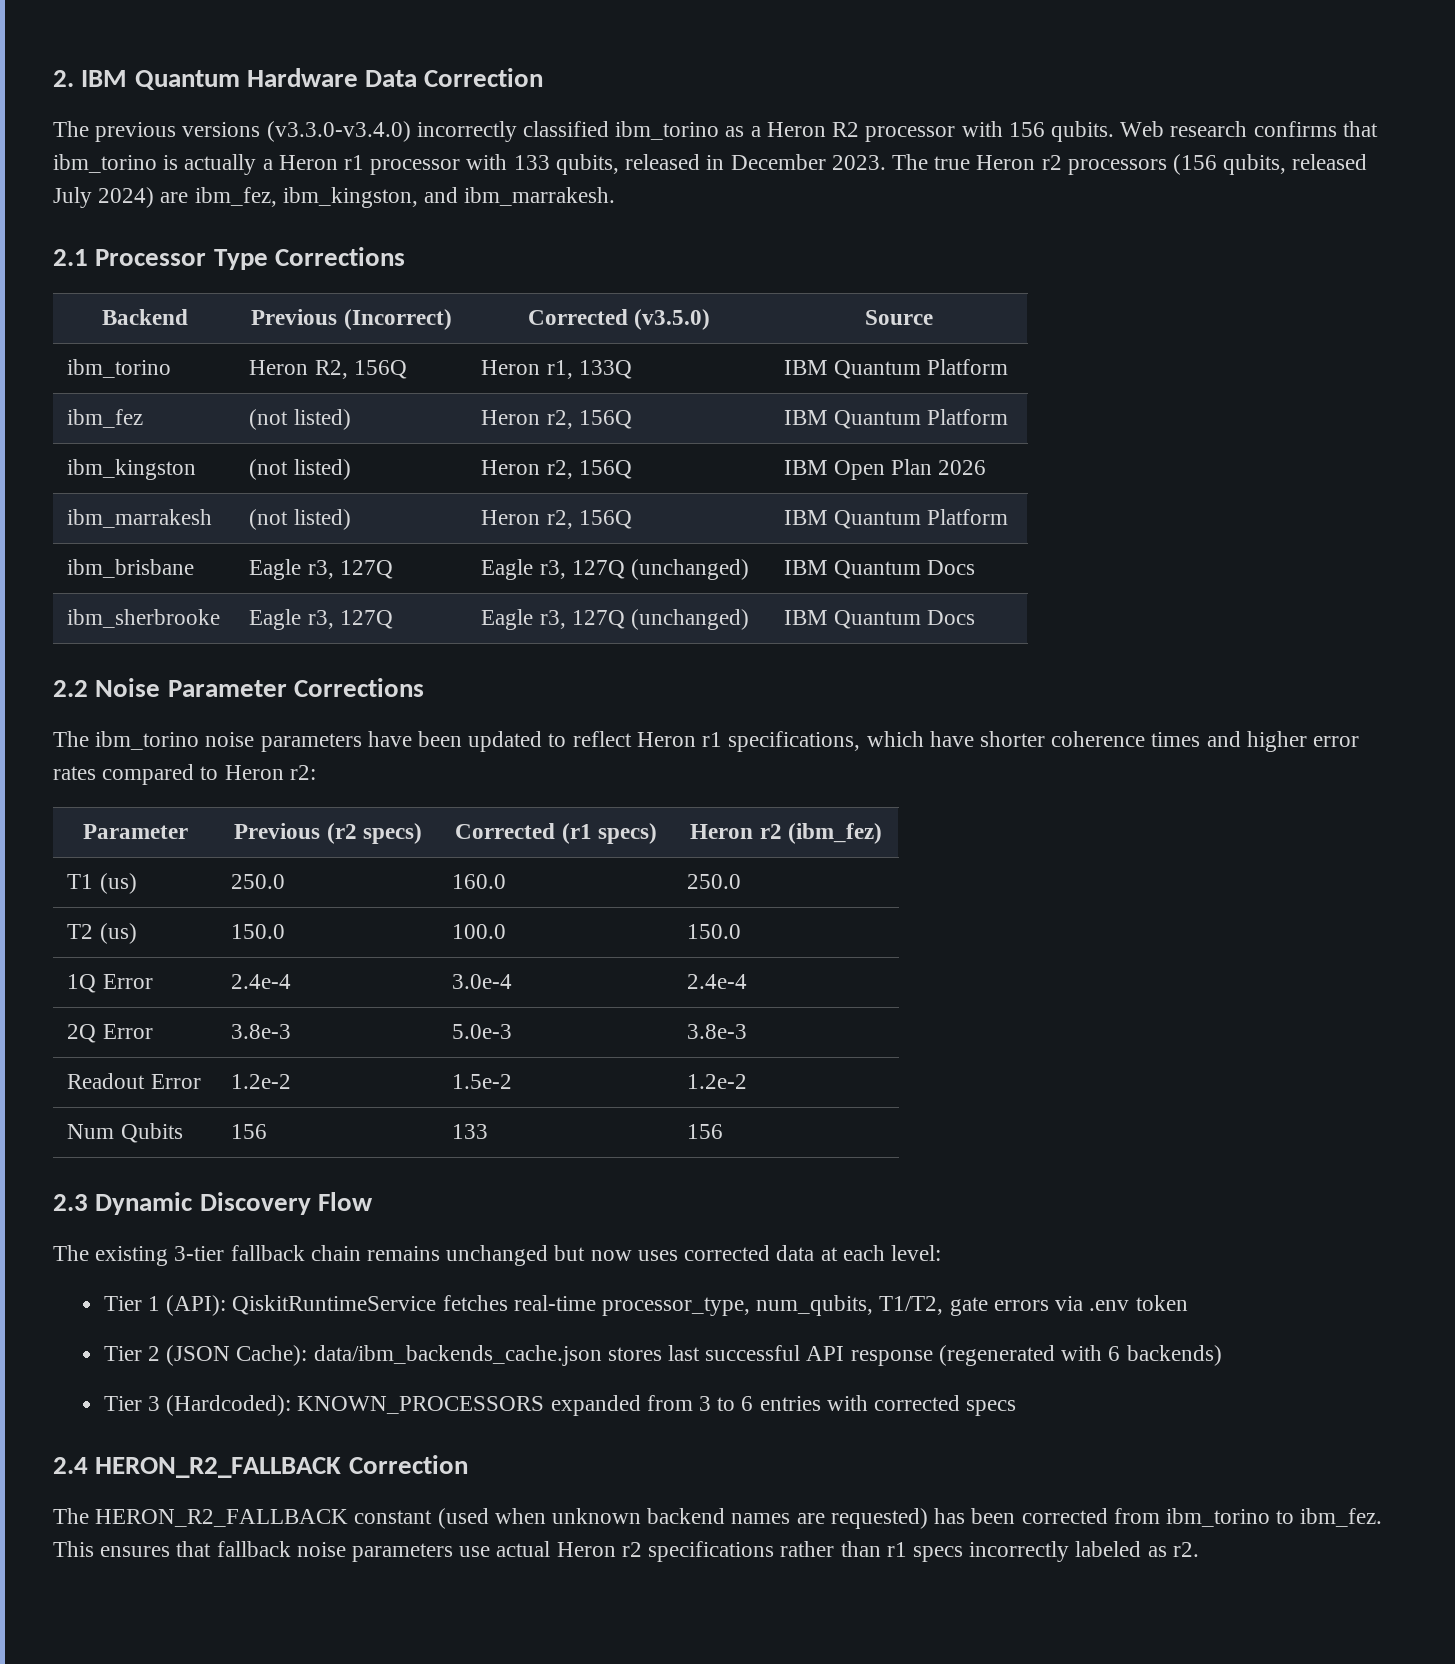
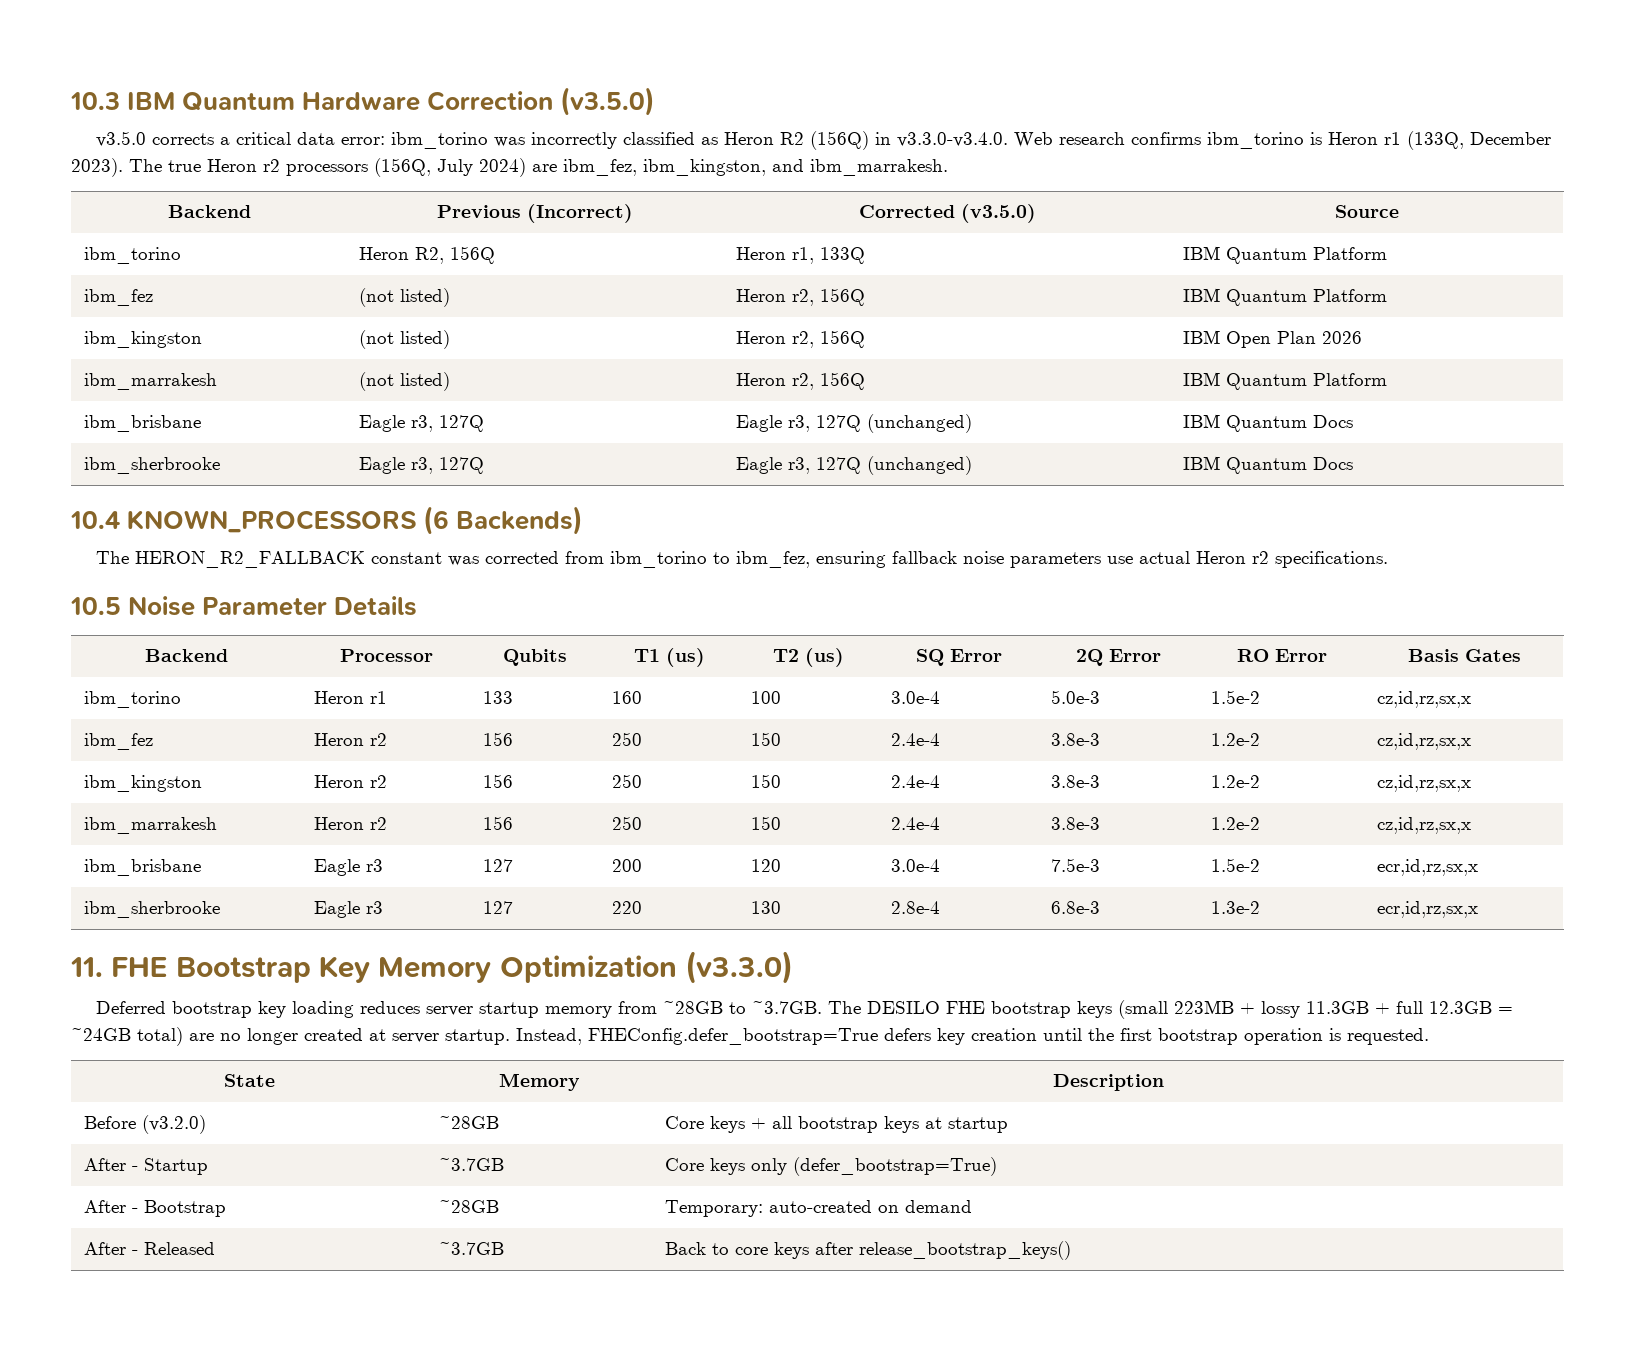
- 2. IBM Quantum Hardware Data Correction
- The previous versions (v3.3.0-v3.4.0) incorrectly classified ibm_torino as a Heron R2 processor with 156 qubits. Web research confirms that ibm_torino is actually a Heron r1 processor with 133 qubits, released in December 2023.
+ 10.3 IBM Quantum Hardware Correction (v3.5.0)
+ v3.5.0 corrects a critical data error: ibm_torino was incorrectly classified as Heron R2 (156Q) in v3.3.0-v3.4.0. Web research confirms ibm_torino is Heron r1 (133Q, December 2023).
- The true Heron r2 processors (156 qubits, released July 2024) are ibm_fez, ibm_kingston, and ibm_marrakesh.
+ The true Heron r2 processors (156Q, July 2024) are ibm_fez, ibm_kingston, and ibm_marrakesh.
- 2.1 Processor Type Corrections
- 2.2 Noise Parameter Corrections
- The ibm_torino noise parameters have been updated to reflect Heron r1 specifications, which have shorter coherence times and higher error rates compared to Heron r2:
- Parameter | Previous (r2 specs) | Corrected (r1 specs) | Heron r2 (ibm_fez)
- T1 (us) | 250.0 | 160.0 | 250.0
- T2 (us) | 150.0 | 100.0 | 150.0
- 1Q Error | 2.4e-4 | 3.0e-4 | 2.4e-4
- 2Q Error | 3.8e-3 | 5.0e-3 | 3.8e-3
- Readout Error | 1.2e-2 | 1.5e-2 | 1.2e-2
- Num Qubits | 156 | 133 | 156
- 2.3 Dynamic Discovery Flow
- The existing 3-tier fallback chain remains unchanged but now uses corrected data at each level:
- Tier 1 (API): QiskitRuntimeService fetches real-time processor_type, num_qubits, T1/T2, gate errors via .env token
- Tier 2 (JSON Cache): data/ibm_backends_cache.json stores last successful API response (regenerated with 6 backends)
- Tier 3 (Hardcoded): KNOWN_PROCESSORS expanded from 3 to 6 entries with corrected specs
- 2.4 HERON_R2_FALLBACK Correction
- The HERON_R2_FALLBACK constant (used when unknown backend names are requested) has been corrected from ibm_torino to ibm_fez. This ensures that fallback noise parameters use actual Heron r2 specifications rather than r1 specs incorrectly labeled as r2.
+ 10.4 KNOWN_PROCESSORS (6 Backends)
+ The HERON_R2_FALLBACK constant was corrected from ibm_torino to ibm_fez, ensuring fallback noise parameters use actual Heron r2 specifications.
+ 10.5 Noise Parameter Details
+ Backend | Processor | Qubits | T1 (us) | T2 (us) | SQ Error | 2Q Error | RO Error | Basis Gates
+ ibm_torino | Heron r1 | 133 | 160 | 100 | 3.0e-4 | 5.0e-3 | 1.5e-2 | cz,id,rz,sx,x
+ ibm_fez | Heron r2 | 156 | 250 | 150 | 2.4e-4 | 3.8e-3 | 1.2e-2 | cz,id,rz,sx,x
+ ibm_kingston | Heron r2 | 156 | 250 | 150 | 2.4e-4 | 3.8e-3 | 1.2e-2 | cz,id,rz,sx,x
+ ibm_marrakesh | Heron r2 | 156 | 250 | 150 | 2.4e-4 | 3.8e-3 | 1.2e-2 | cz,id,rz,sx,x
+ ibm_brisbane | Eagle r3 | 127 | 200 | 120 | 3.0e-4 | 7.5e-3 | 1.5e-2 | ecr,id,rz,sx,x
+ ibm_sherbrooke | Eagle r3 | 127 | 220 | 130 | 2.8e-4 | 6.8e-3 | 1.3e-2 | ecr,id,rz,sx,x
+ 11. FHE Bootstrap Key Memory Optimization (v3.3.0)
+ Deferred bootstrap key loading reduces server startup memory from ~28GB to ~3.7GB. The DESILO FHE bootstrap keys (small 223MB + lossy 11.3GB + full 12.3GB = ~24GB total) are no longer created at server startup. Instead, FHEConfig.defer_bootstrap=True defers key creation until the first bootstrap operation is requested.
+ State | Memory | Description
+ Before (v3.2.0) | ~28GB | Core keys + all bootstrap keys at startup
+ After - Startup | ~3.7GB | Core keys only (defer_bootstrap=True)
+ After - Bootstrap | ~28GB | Temporary: auto-created on demand
+ After - Released | ~3.7GB | Back to core keys after release_bootstrap_keys()

